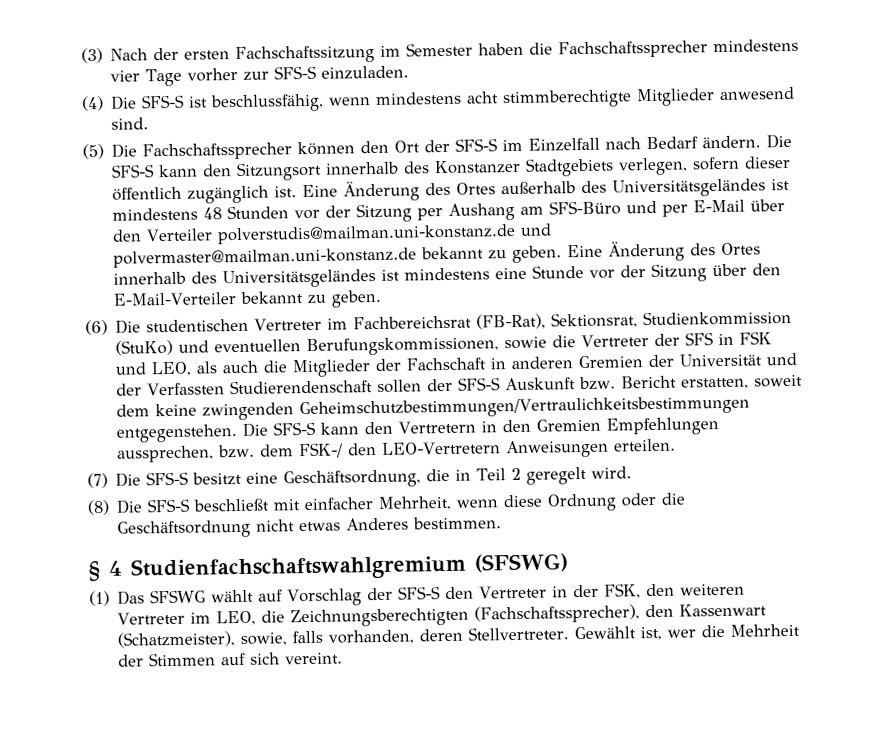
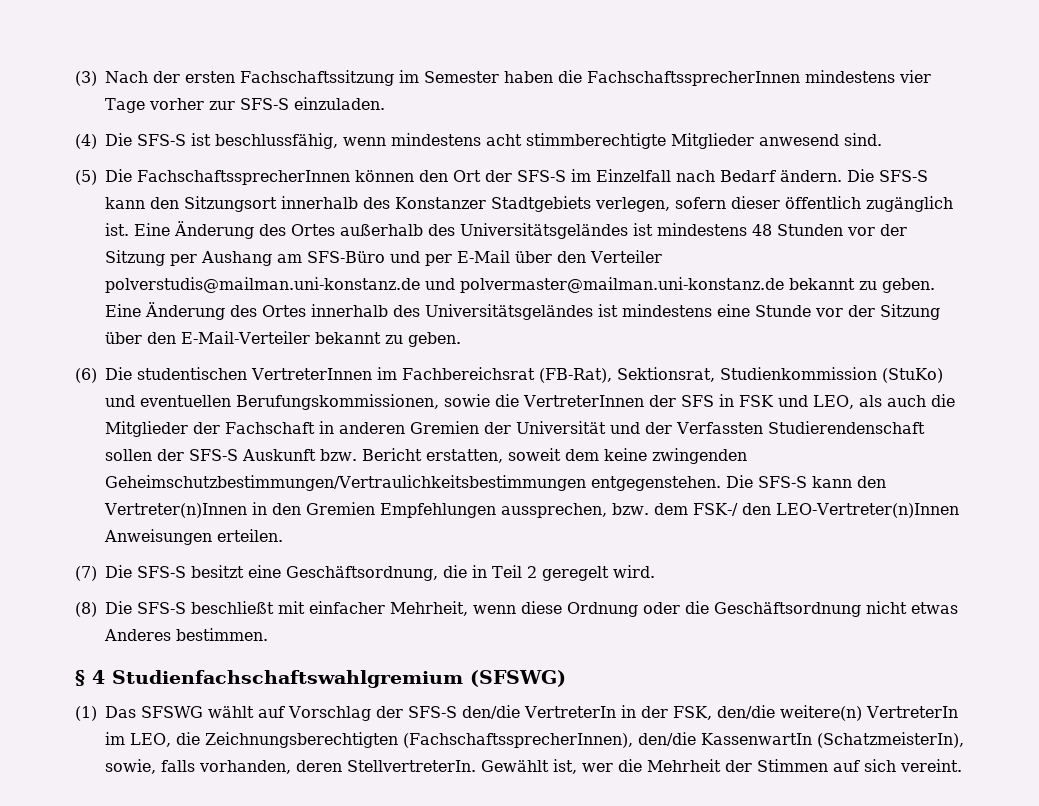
- (3) Nach der ersten Fachschaftssitzung im Semester haben die Fachschaftssprecher mindestens vier Tage vorher zur SFS-S einzuladen.
+ (3) Nach der ersten Fachschaftssitzung im Semester haben die FachschaftssprecherInnen mindestens vier Tage vorher zur SFS-S einzuladen.
- (5) Die Fachschaftssprecher können den Ort der SFS-S im Einzelfall nach Bedarf ändern.
+ (5) Die FachschaftssprecherInnen können den Ort der SFS-S im Einzelfall nach Bedarf ändern.
- (6) Die studentischen Vertreter im Fachbereichsrat (FB-Rat), Sektionsrat, Studienkommission (StuKo) und eventuellen Berufungskommissionen, sowie die Vertreter der SFS in FSK und LEO, als auch die Mitglieder der Fachschaft in anderen Gremien der Universität und der Verfassten Studierendenschaft sollen der SFS-S Auskunft bzw. Bericht erstatten, soweit dem keine zwingenden Geheimschutzbestimmungen/Vertraulichkeitsbestimmungen entgegenstehen.
+ (6) Die studentischen VertreterInnen im Fachbereichsrat (FB-Rat), Sektionsrat, Studienkommission (StuKo) und eventuellen Berufungskommissionen, sowie die VertreterInnen der SFS in FSK und LEO, als auch die Mitglieder der Fachschaft in anderen Gremien der Universität und der Verfassten Studierendenschaft sollen der SFS-S Auskunft bzw. Bericht erstatten, soweit dem keine zwingenden Geheimschutzbestimmungen/Vertraulichkeitsbestimmungen entgegenstehen.
- Die SFS-S kann den Vertretern in den Gremien Empfehlungen aussprechen, bzw. dem FSK-/ den LEO-Vertretern Anweisungen erteilen.
+ Die SFS-S kann den Vertreter(n)Innen in den Gremien Empfehlungen aussprechen, bzw. dem FSK-/ den LEO-Vertreter(n)Innen Anweisungen erteilen.
- (1) Das SFSWG wählt auf Vorschlag der SFS-S den Vertreter in der FSK, den weiteren Vertreter im LEO, die Zeichnungsberechtigten (Fachschaftssprecher), den Kassenwart (Schatzmeister), sowie, falls vorhanden, deren Stellvertreter.
+ (1) Das SFSWG wählt auf Vorschlag der SFS-S den/die VertreterIn in der FSK, den/die weitere(n) VertreterIn im LEO, die Zeichnungsberechtigten (FachschaftssprecherInnen), den/die KassenwartIn (SchatzmeisterIn), sowie, falls vorhanden, deren StellvertreterIn.

